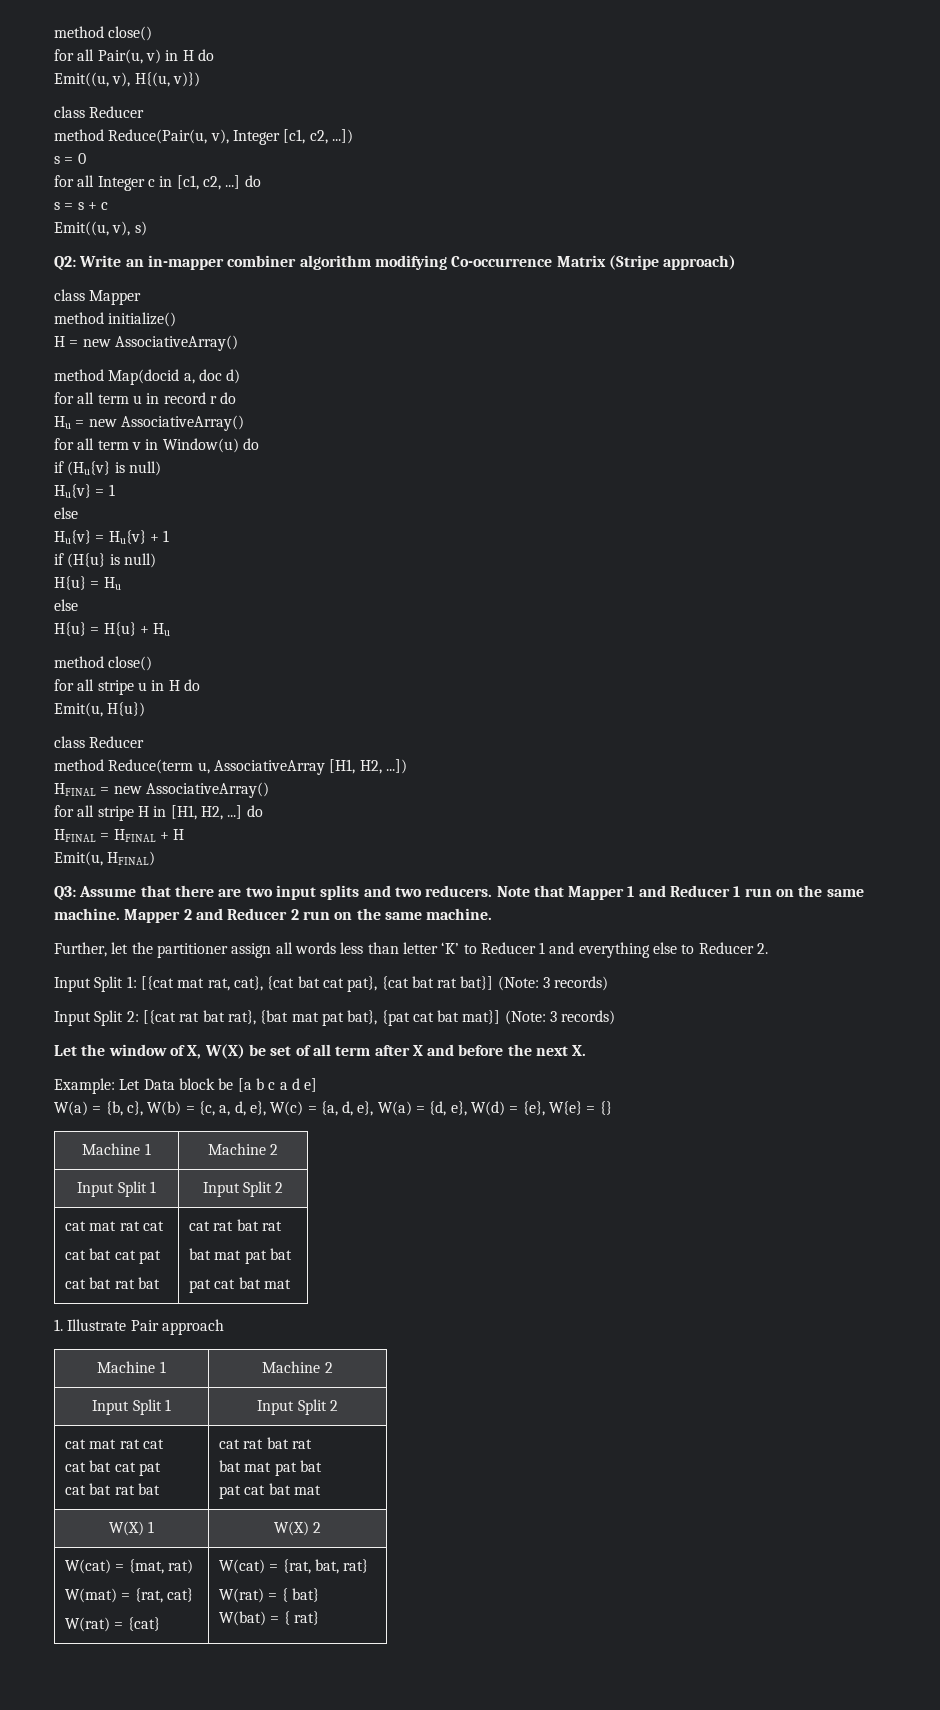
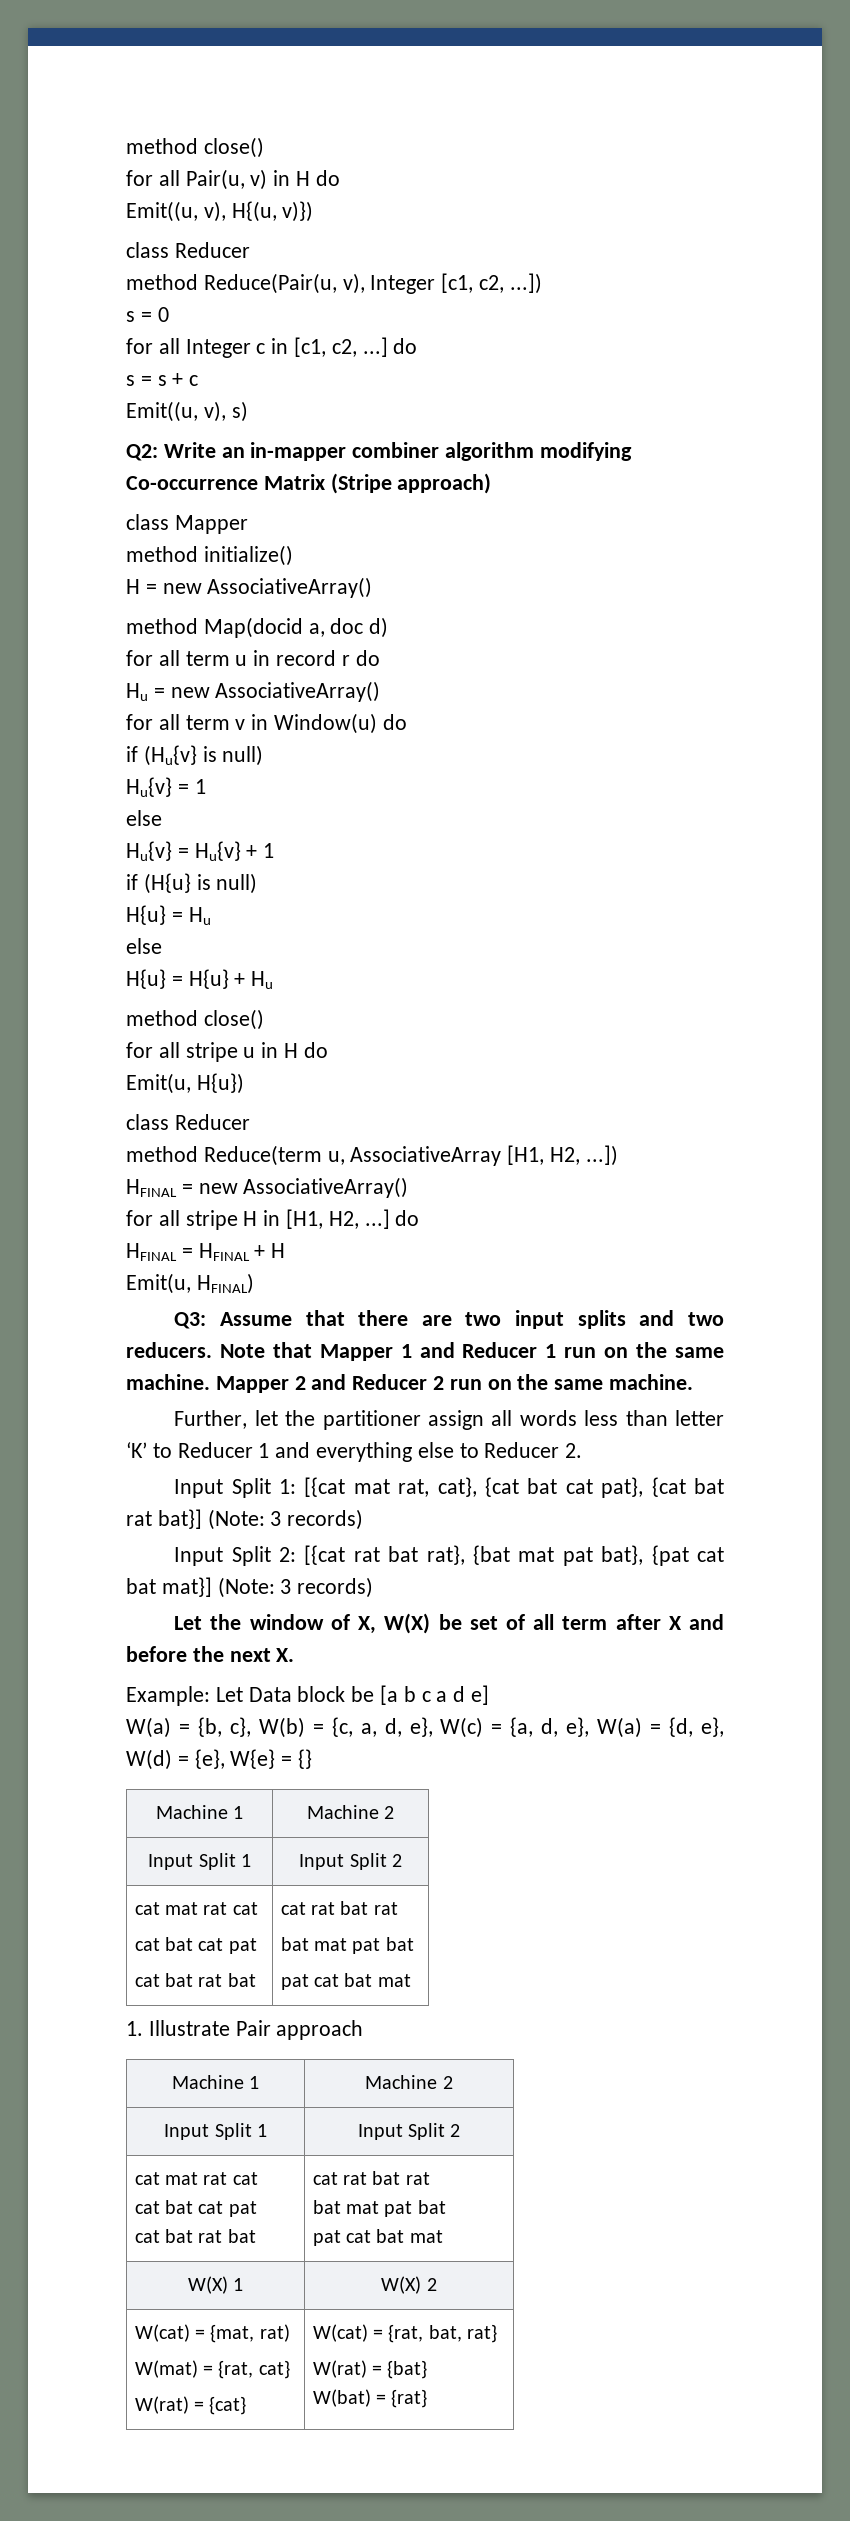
  W(cat) = {mat, rat)
  W(mat) = {rat, cat}
  W(rat) = {cat} | W(cat) = {rat, bat, rat}
- W(rat) = { bat}
- W(bat) = { rat}
+ W(rat) = {bat}
+ W(bat) = {rat}

